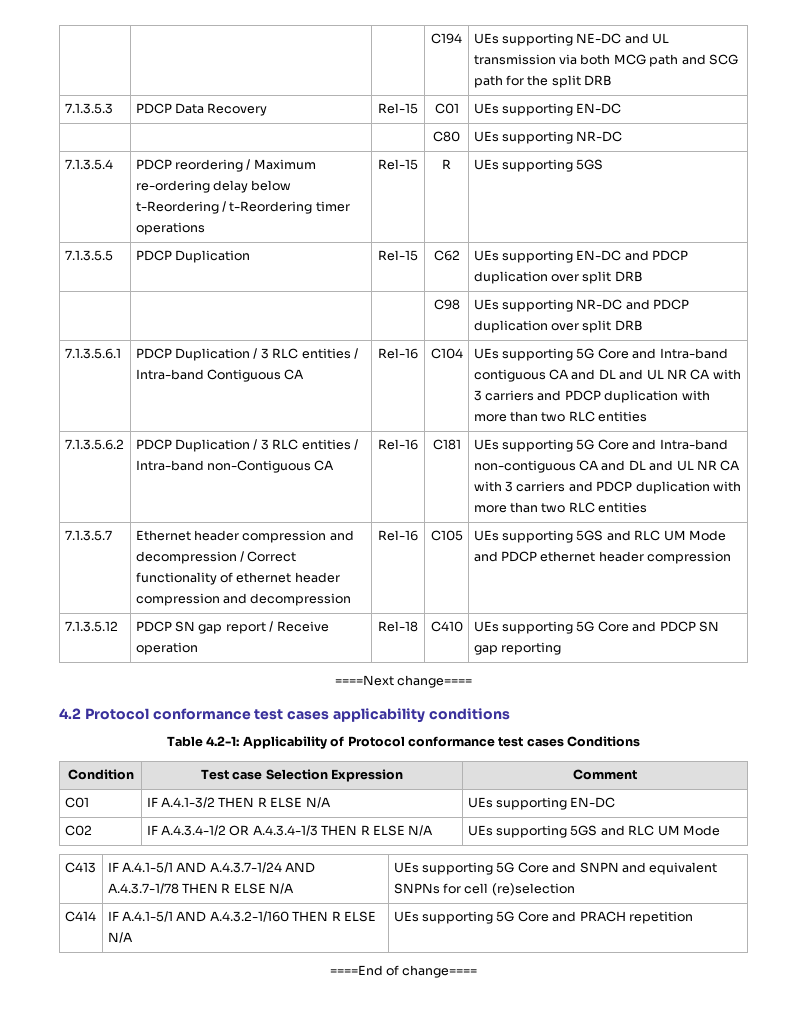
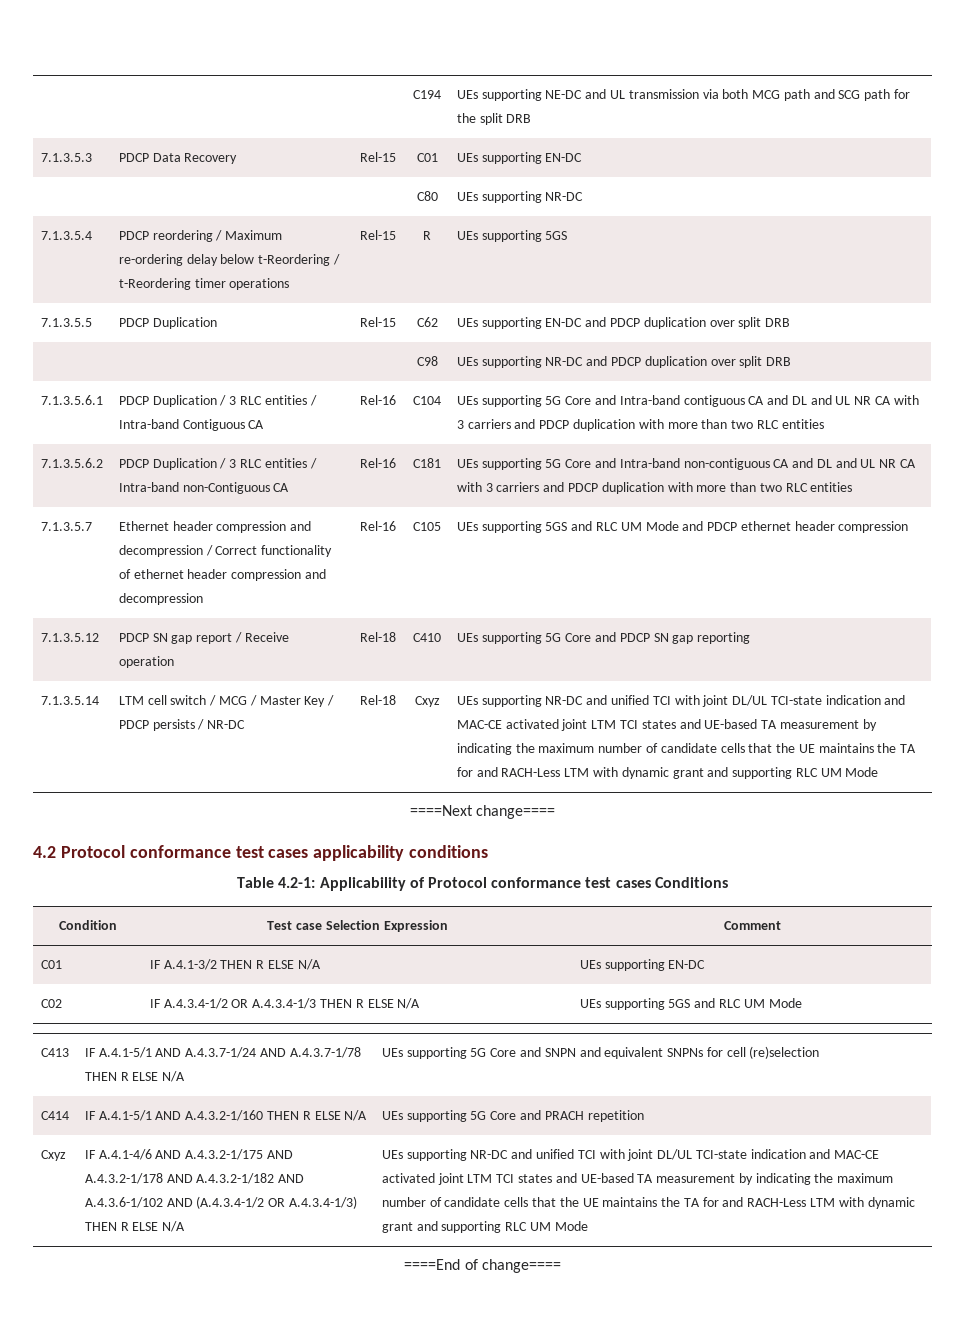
+ 7.1.3.5.14 | LTM cell switch / MCG / Master Key / PDCP persists / NR-DC | Rel-18 | Cxyz | UEs supporting NR-DC and unified TCI with joint DL/UL TCI-state indication and MAC-CE activated joint LTM TCI states and UE-based TA measurement by indicating the maximum number of candidate cells that the UE maintains the TA for and RACH-Less LTM with dynamic grant and supporting RLC UM Mode
+ Cxyz | IF A.4.1-4/6 AND A.4.3.2-1/175 AND A.4.3.2-1/178 AND A.4.3.2-1/182 AND A.4.3.6-1/102 AND (A.4.3.4-1/2 OR A.4.3.4-1/3) THEN R ELSE N/A | UEs supporting NR-DC and unified TCI with joint DL/UL TCI-state indication and MAC-CE activated joint LTM TCI states and UE-based TA measurement by indicating the maximum number of candidate cells that the UE maintains the TA for and RACH-Less LTM with dynamic grant and supporting RLC UM Mode

